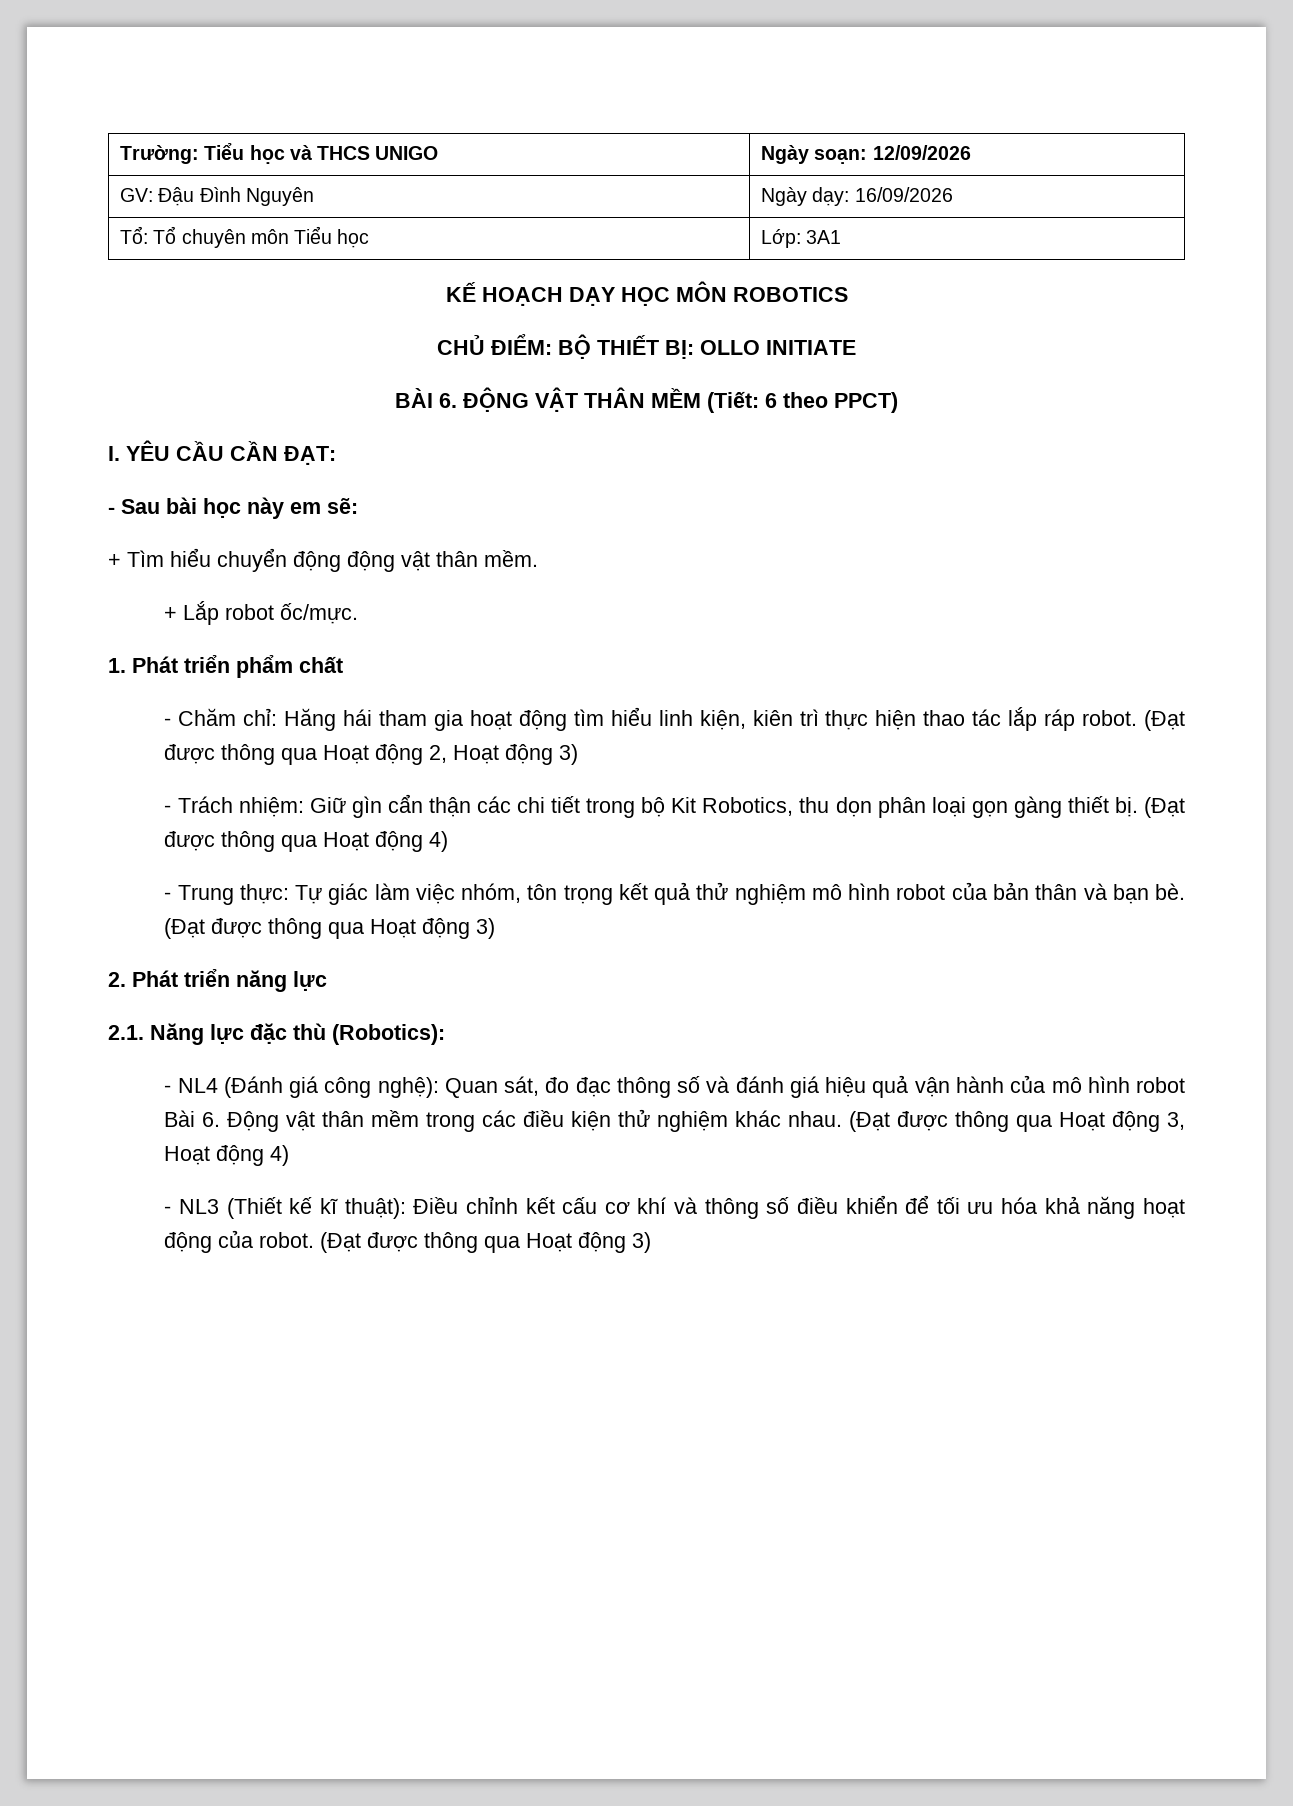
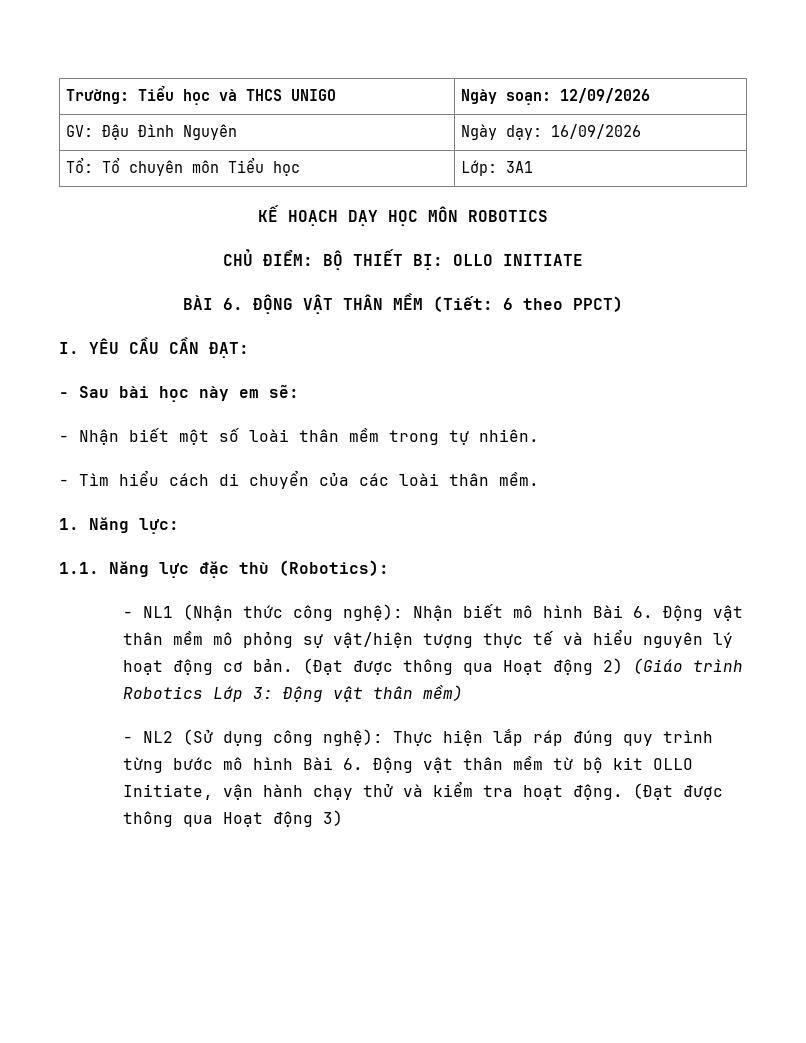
- + Tìm hiểu chuyển động động vật thân mềm.
- + Lắp robot ốc/mực.
- 1. Phát triển phẩm chất
- - Chăm chỉ: Hăng hái tham gia hoạt động tìm hiểu linh kiện, kiên trì thực hiện thao tác lắp ráp robot. (Đạt được thông qua Hoạt động 2, Hoạt động 3)
- - Trách nhiệm: Giữ gìn cẩn thận các chi tiết trong bộ Kit Robotics, thu dọn phân loại gọn gàng thiết bị. (Đạt được thông qua Hoạt động 4)
- - Trung thực: Tự giác làm việc nhóm, tôn trọng kết quả thử nghiệm mô hình robot của bản thân và bạn bè. (Đạt được thông qua Hoạt động 3)
- 2. Phát triển năng lực
- 2.1. Năng lực đặc thù (Robotics):
- - NL4 (Đánh giá công nghệ): Quan sát, đo đạc thông số và đánh giá hiệu quả vận hành của mô hình robot Bài 6. Động vật thân mềm trong các điều kiện thử nghiệm khác nhau. (Đạt được thông qua Hoạt động 3, Hoạt động 4)
- - NL3 (Thiết kế kĩ thuật): Điều chỉnh kết cấu cơ khí và thông số điều khiển để tối ưu hóa khả năng hoạt động của robot. (Đạt được thông qua Hoạt động 3)
+ - Nhận biết một số loài thân mềm trong tự nhiên.
+ - Tìm hiểu cách di chuyển của các loài thân mềm.
+ 1. Năng lực:
+ 1.1. Năng lực đặc thù (Robotics):
+ - NL1 (Nhận thức công nghệ): Nhận biết mô hình Bài 6. Động vật thân mềm mô phỏng sự vật/hiện tượng thực tế và hiểu nguyên lý hoạt động cơ bản. (Đạt được thông qua Hoạt động 2) (Giáo trình Robotics Lớp 3: Động vật thân mềm)
+ - NL2 (Sử dụng công nghệ): Thực hiện lắp ráp đúng quy trình từng bước mô hình Bài 6. Động vật thân mềm từ bộ kit OLLO Initiate, vận hành chạy thử và kiểm tra hoạt động. (Đạt được thông qua Hoạt động 3)

